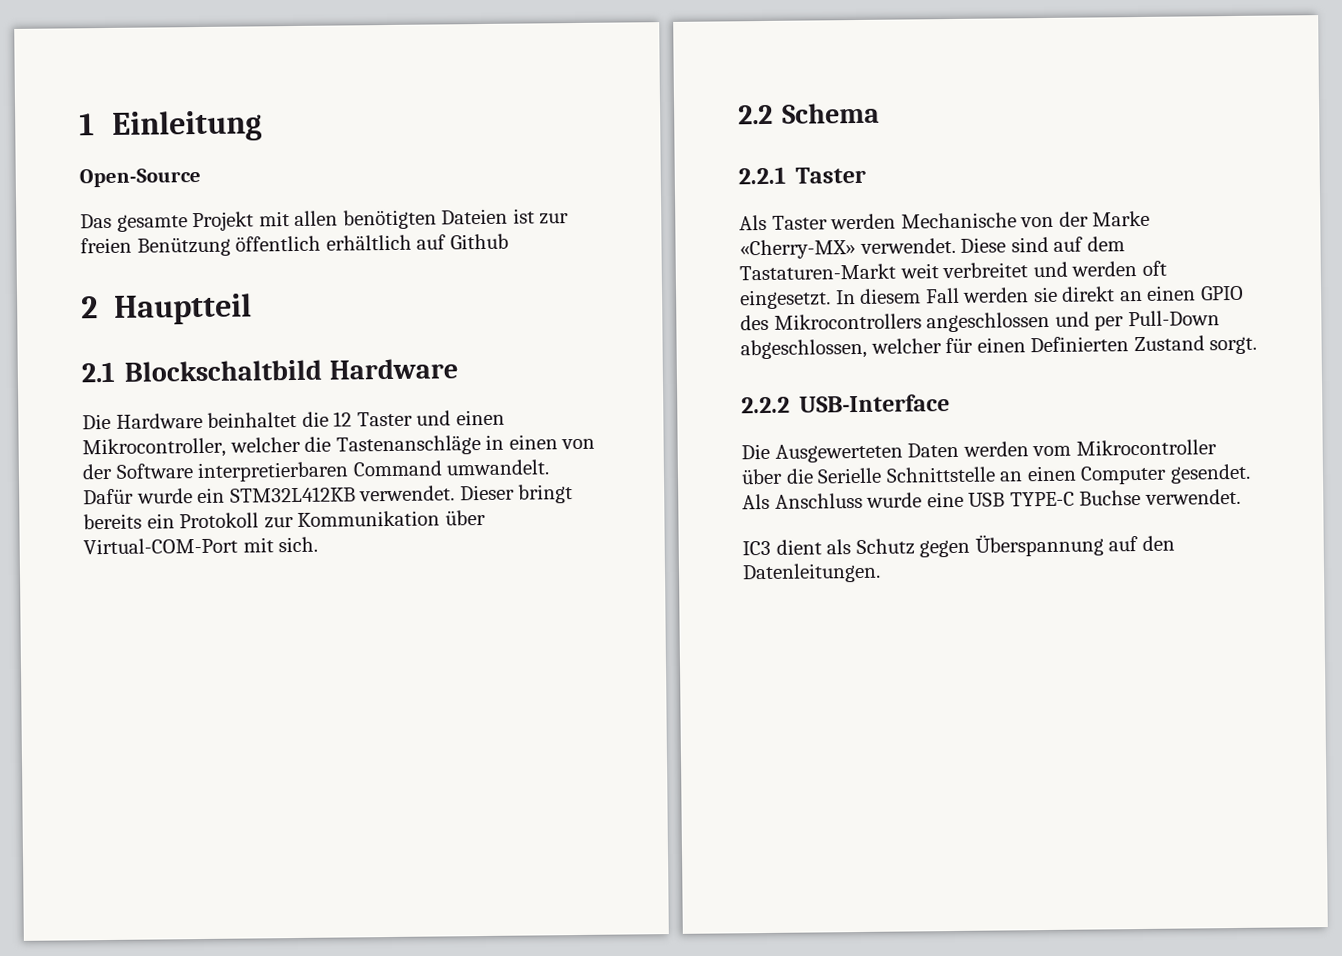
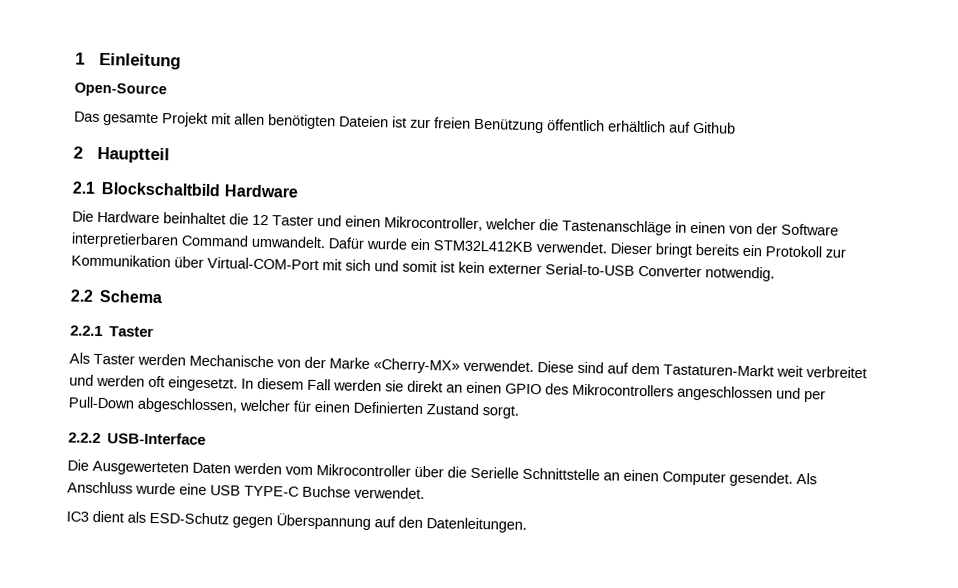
- Dieser bringt bereits ein Protokoll zur Kommunikation über Virtual-COM-Port mit sich.
+ Dieser bringt bereits ein Protokoll zur Kommunikation über Virtual-COM-Port mit sich und somit ist kein externer Serial-to-USB Converter notwendig.
- IC3 dient als Schutz gegen Überspannung auf den Datenleitungen.
+ IC3 dient als ESD-Schutz gegen Überspannung auf den Datenleitungen.

